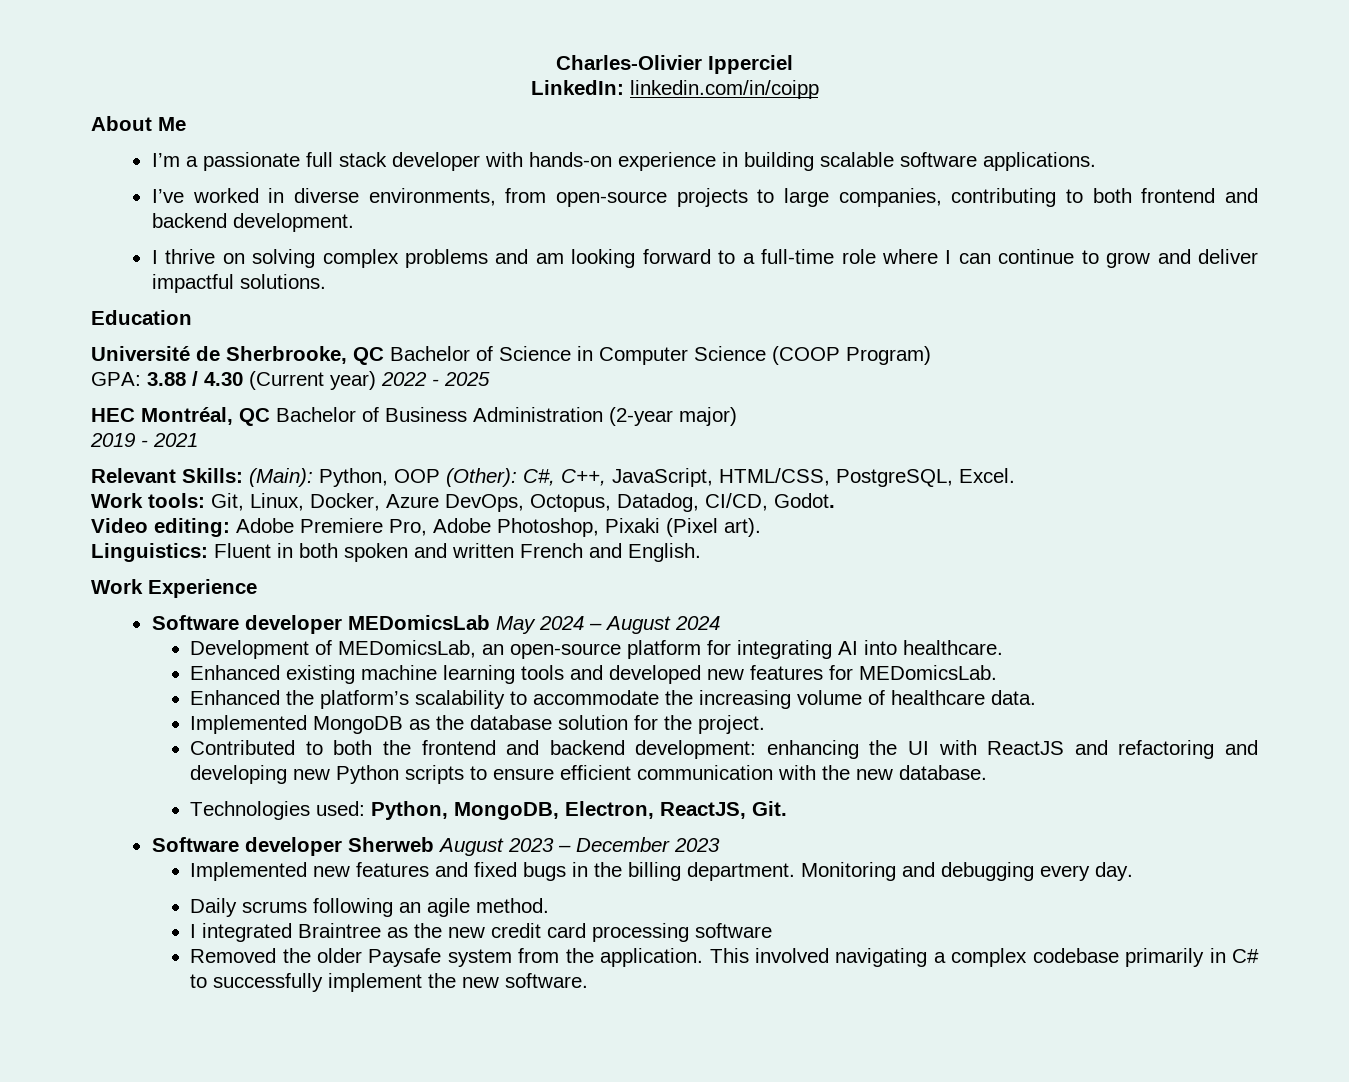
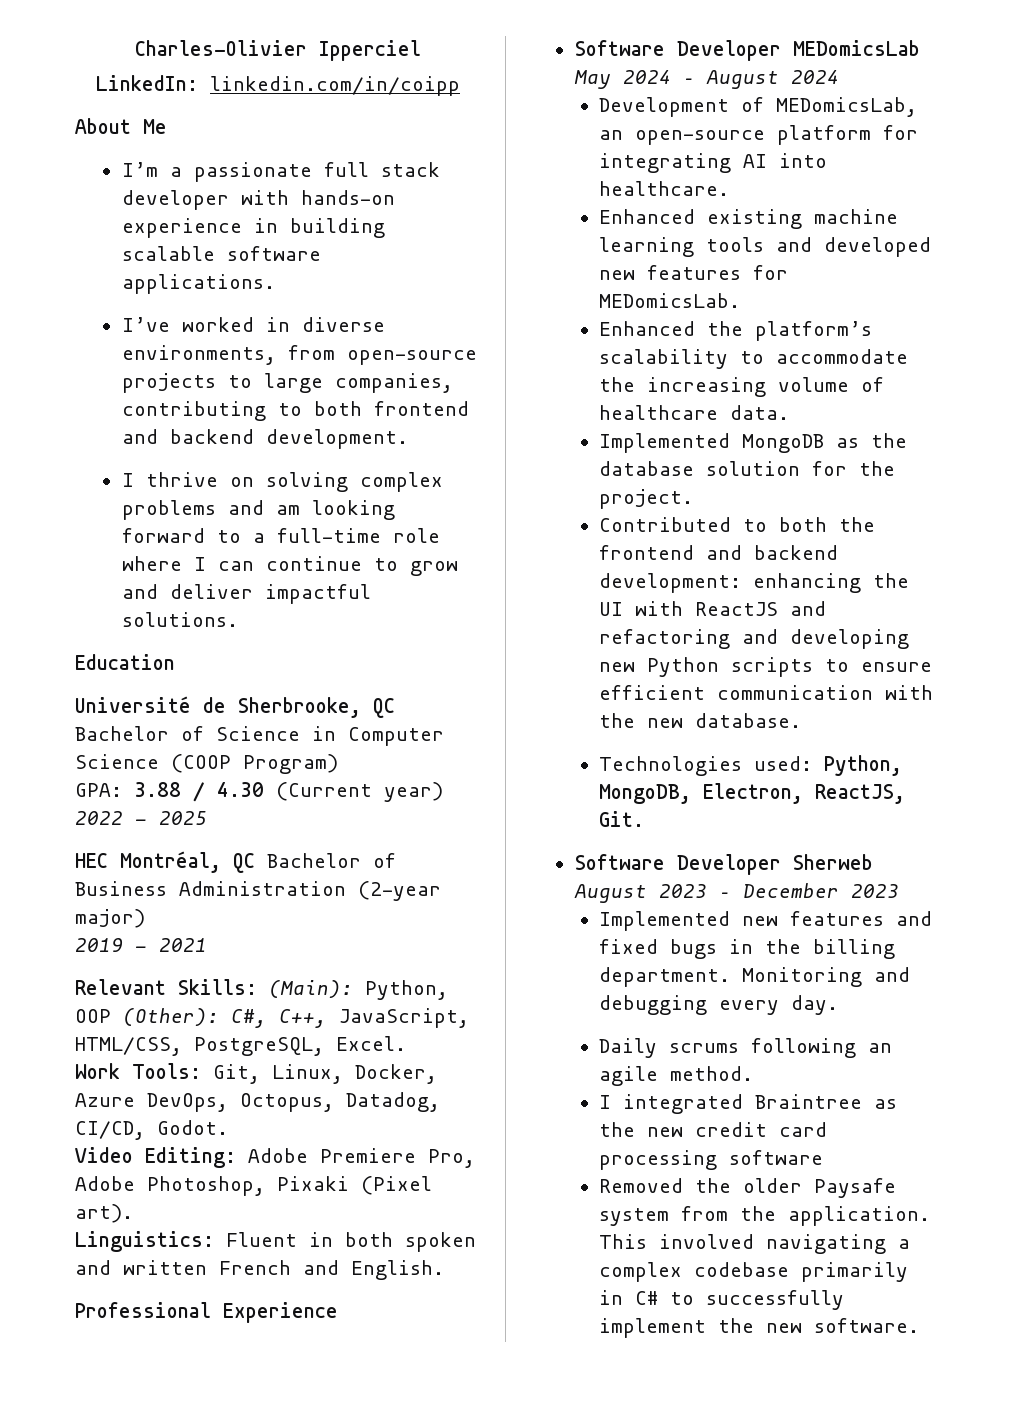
- Work tools: Git, Linux, Docker, Azure DevOps, Octopus, Datadog, CI/CD, Godot.
+ Work Tools: Git, Linux, Docker, Azure DevOps, Octopus, Datadog, CI/CD, Godot.
- Video editing: Adobe Premiere Pro, Adobe Photoshop, Pixaki (Pixel art).
+ Video Editing: Adobe Premiere Pro, Adobe Photoshop, Pixaki (Pixel art).
- Work Experience
+ Professional Experience
- Software developer MEDomicsLab May 2024 – August 2024
+ Software Developer MEDomicsLab May 2024 – August 2024
- Software developer Sherweb August 2023 – December 2023
+ Software Developer Sherweb August 2023 – December 2023

